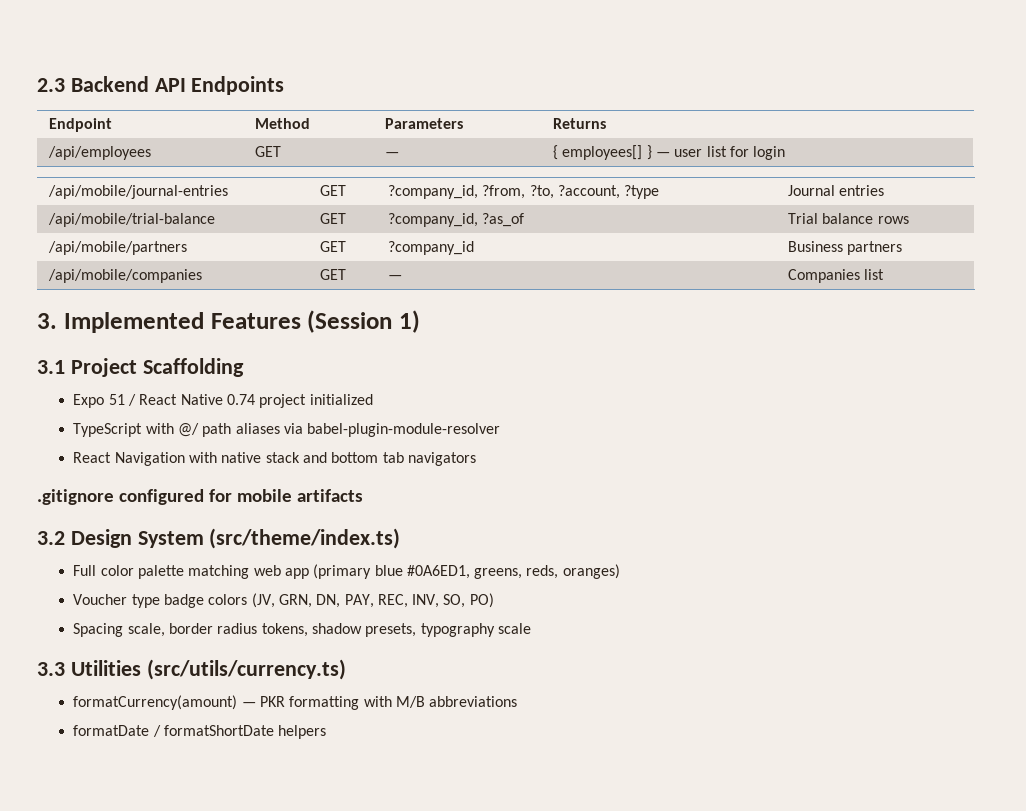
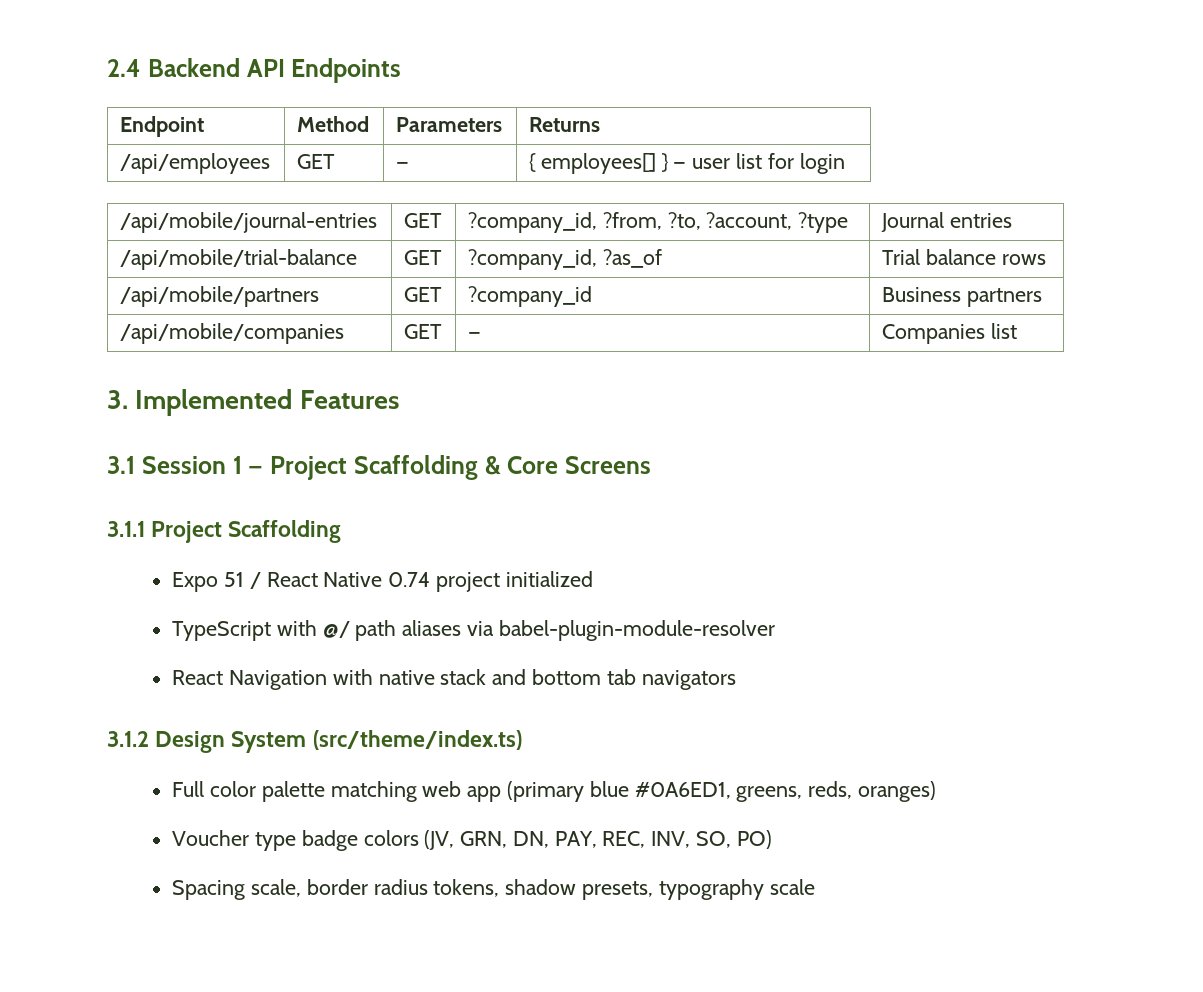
- 2.3 Backend API Endpoints
+ 2.4 Backend API Endpoints
- 3. Implemented Features (Session 1)
+ 3. Implemented Features
- 3.1 Project Scaffolding
+ 3.1 Session 1 — Project Scaffolding & Core Screens
+ 3.1.1 Project Scaffolding
- .gitignore configured for mobile artifacts
- 3.2 Design System (src/theme/index.ts)
+ 3.1.2 Design System (src/theme/index.ts)
- 3.3 Utilities (src/utils/currency.ts)
- formatCurrency(amount) — PKR formatting with M/B abbreviations
- formatDate / formatShortDate helpers

